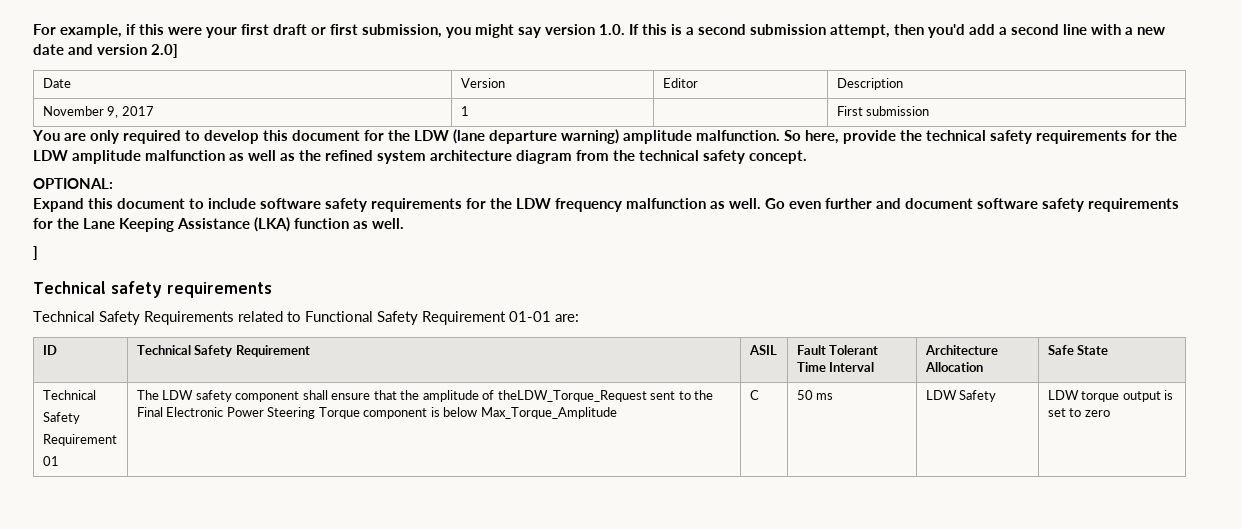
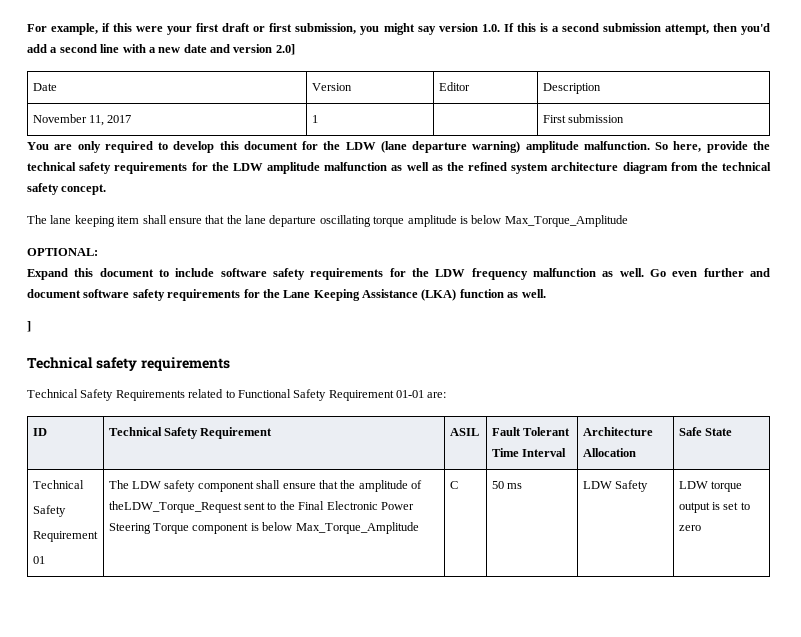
- November 9, 2017 | 1 | | First submission
+ November 11, 2017 | 1 | | First submission
+ The lane keeping item shall ensure that the lane departure oscillating torque amplitude is below Max_Torque_Amplitude

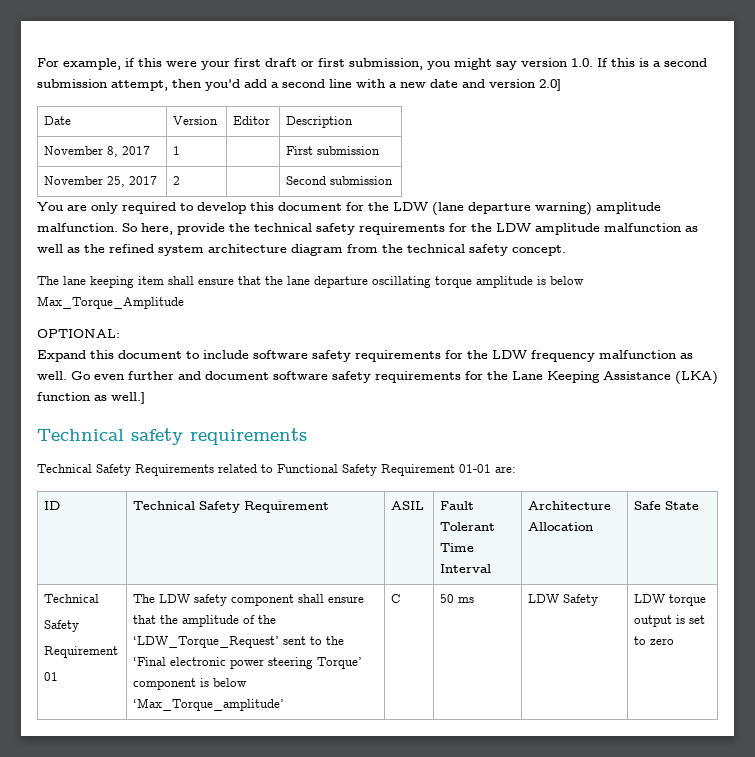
- November 11, 2017 | 1 | | First submission
+ November 8, 2017 | 1 | | First submission
+ November 25, 2017 | 2 | | Second submission
- Go even further and document software safety requirements for the Lane Keeping Assistance (LKA) function as well.
- ]
+ Go even further and document software safety requirements for the Lane Keeping Assistance (LKA) function as well.]
  ID | Technical Safety Requirement | ASIL | Fault Tolerant Time Interval | Architecture Allocation | Safe State
  Technical
  Safety
  Requirement
- 01 | The LDW safety component shall ensure that the amplitude of theLDW_Torque_Request sent to the Final Electronic Power Steering Torque component is below Max_Torque_Amplitude | C | 50 ms | LDW Safety | LDW torque output is set to zero
+ 01 | The LDW safety component shall ensure that the amplitude of the ‘LDW_Torque_Request’ sent to the ‘Final electronic power steering Torque’ component is below ‘Max_Torque_amplitude’ | C | 50 ms | LDW Safety | LDW torque output is set to zero

